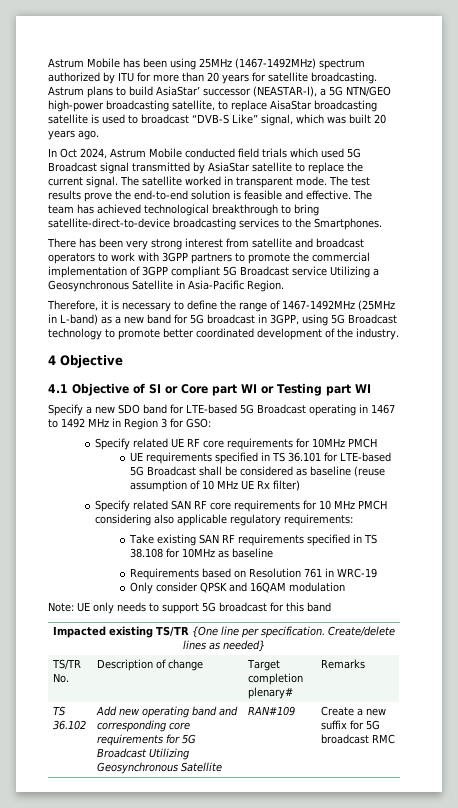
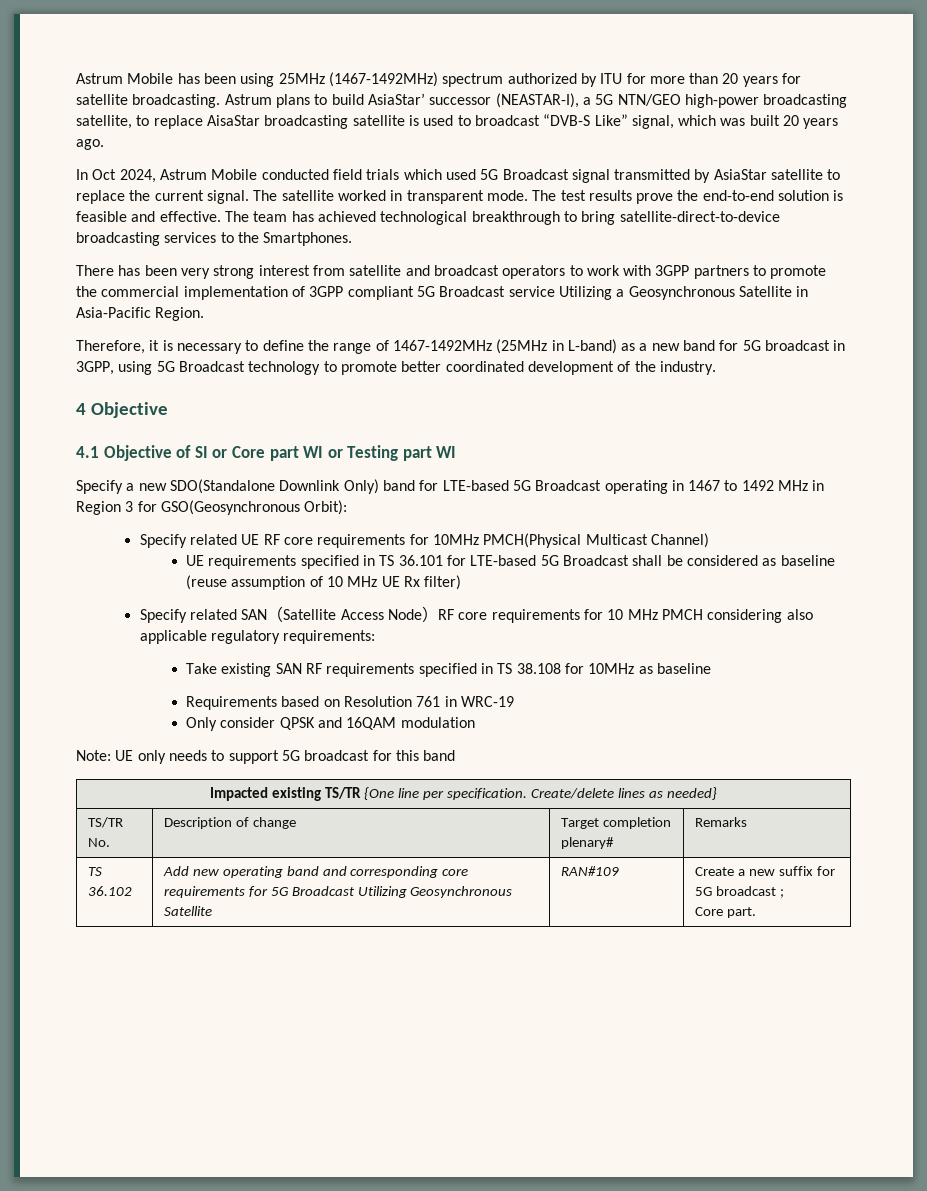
- Specify a new SDO band for LTE-based 5G Broadcast operating in 1467 to 1492 MHz in Region 3 for GSO:
+ Specify a new SDO(Standalone Downlink Only) band for LTE-based 5G Broadcast operating in 1467 to 1492 MHz in Region 3 for GSO(Geosynchronous Orbit):
- Specify related UE RF core requirements for 10MHz PMCH
+ Specify related UE RF core requirements for 10MHz PMCH(Physical Multicast Channel)
- Specify related SAN RF core requirements for 10 MHz PMCH considering also applicable regulatory requirements:
+ Specify related SAN（Satellite Access Node）RF core requirements for 10 MHz PMCH considering also applicable regulatory requirements:
- TS 36.102 | Add new operating band and corresponding core requirements for 5G Broadcast Utilizing Geosynchronous Satellite | RAN#109 | Create a new suffix for 5G broadcast RMC
+ TS 36.102 | Add new operating band and corresponding core requirements for 5G Broadcast Utilizing Geosynchronous Satellite | RAN#109 | Create a new suffix for 5G broadcast ;
+ Core part.

